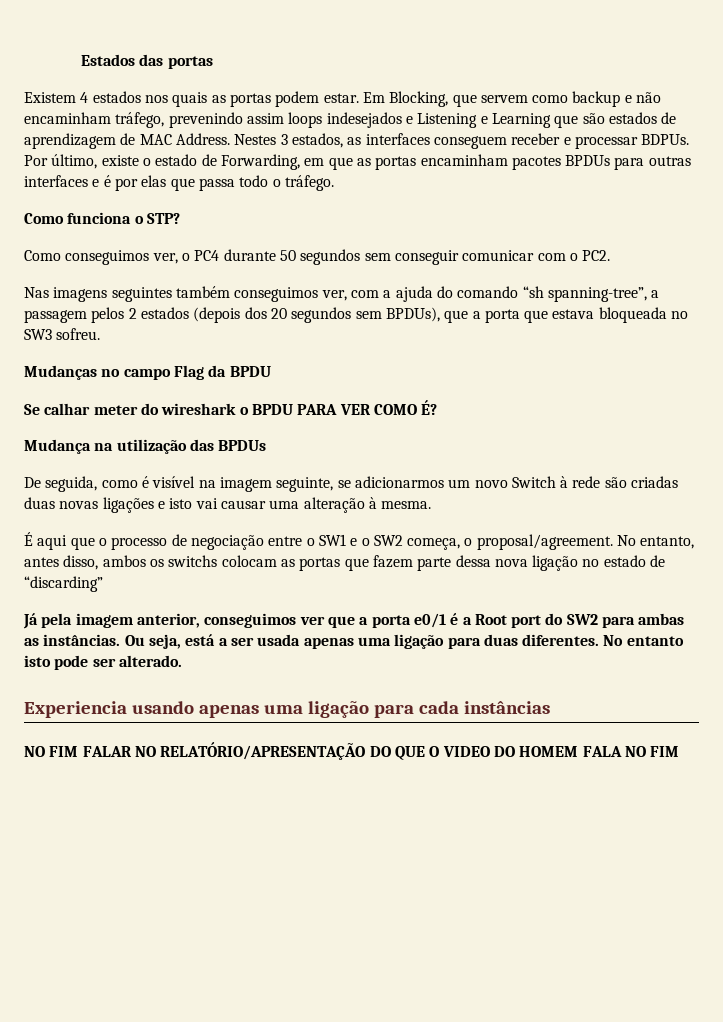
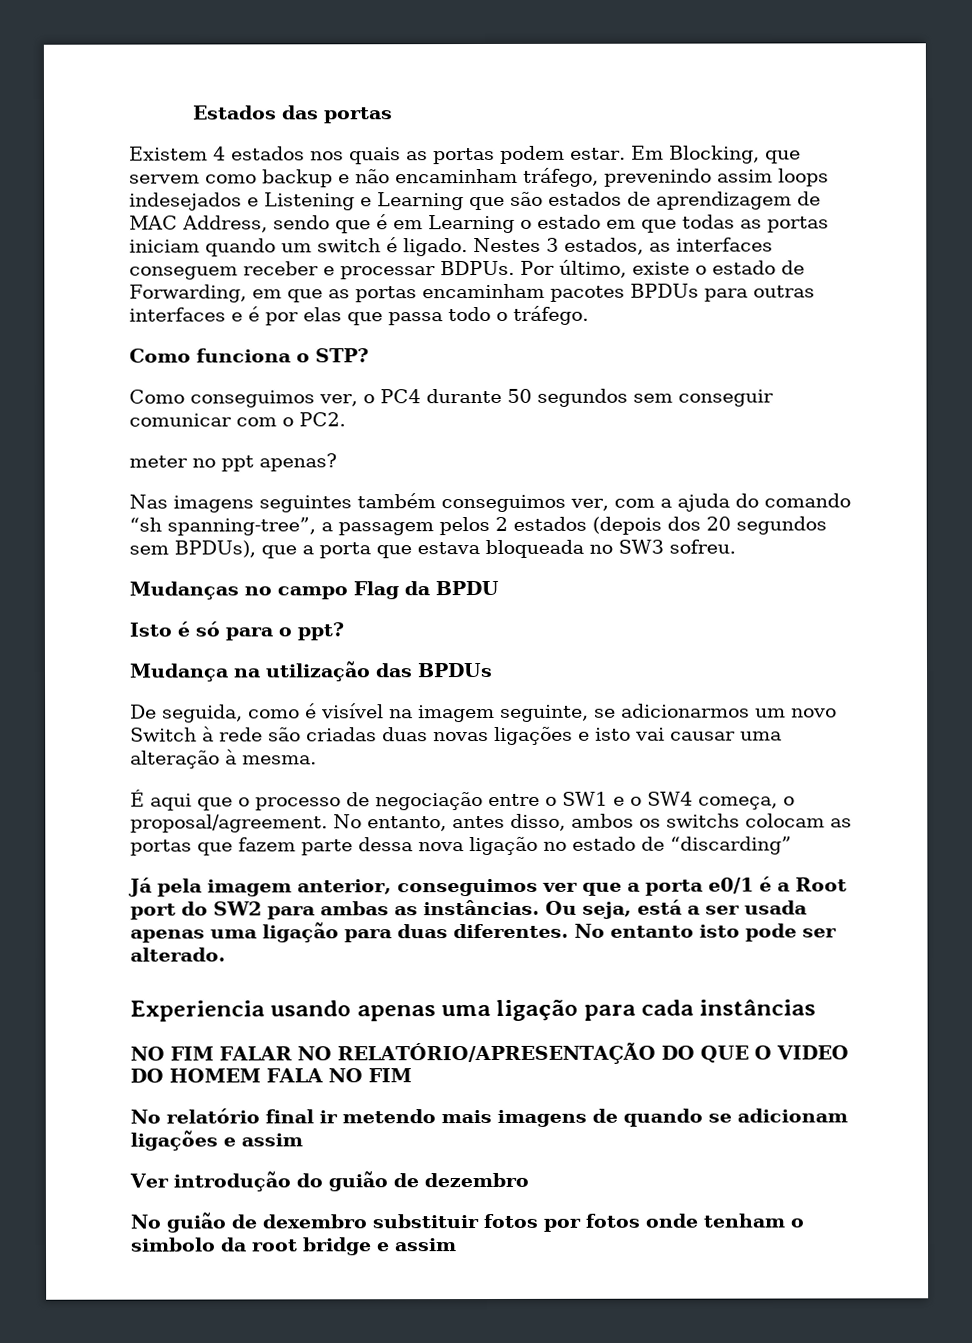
- Em Blocking, que servem como backup e não encaminham tráfego, prevenindo assim loops indesejados e Listening e Learning que são estados de aprendizagem de MAC Address.
+ Em Blocking, que servem como backup e não encaminham tráfego, prevenindo assim loops indesejados e Listening e Learning que são estados de aprendizagem de MAC Address, sendo que é em Learning o estado em que todas as portas iniciam quando um switch é ligado.
+ meter no ppt apenas?
- Se calhar meter do wireshark o BPDU PARA VER COMO É?
+ Isto é só para o ppt?
- É aqui que o processo de negociação entre o SW1 e o SW2 começa, o proposal/agreement.
+ É aqui que o processo de negociação entre o SW1 e o SW4 começa, o proposal/agreement.
+ No relatório final ir metendo mais imagens de quando se adicionam ligações e assim
+ Ver introdução do guião de dezembro
+ No guião de dexembro substituir fotos por fotos onde tenham o simbolo da root bridge e assim

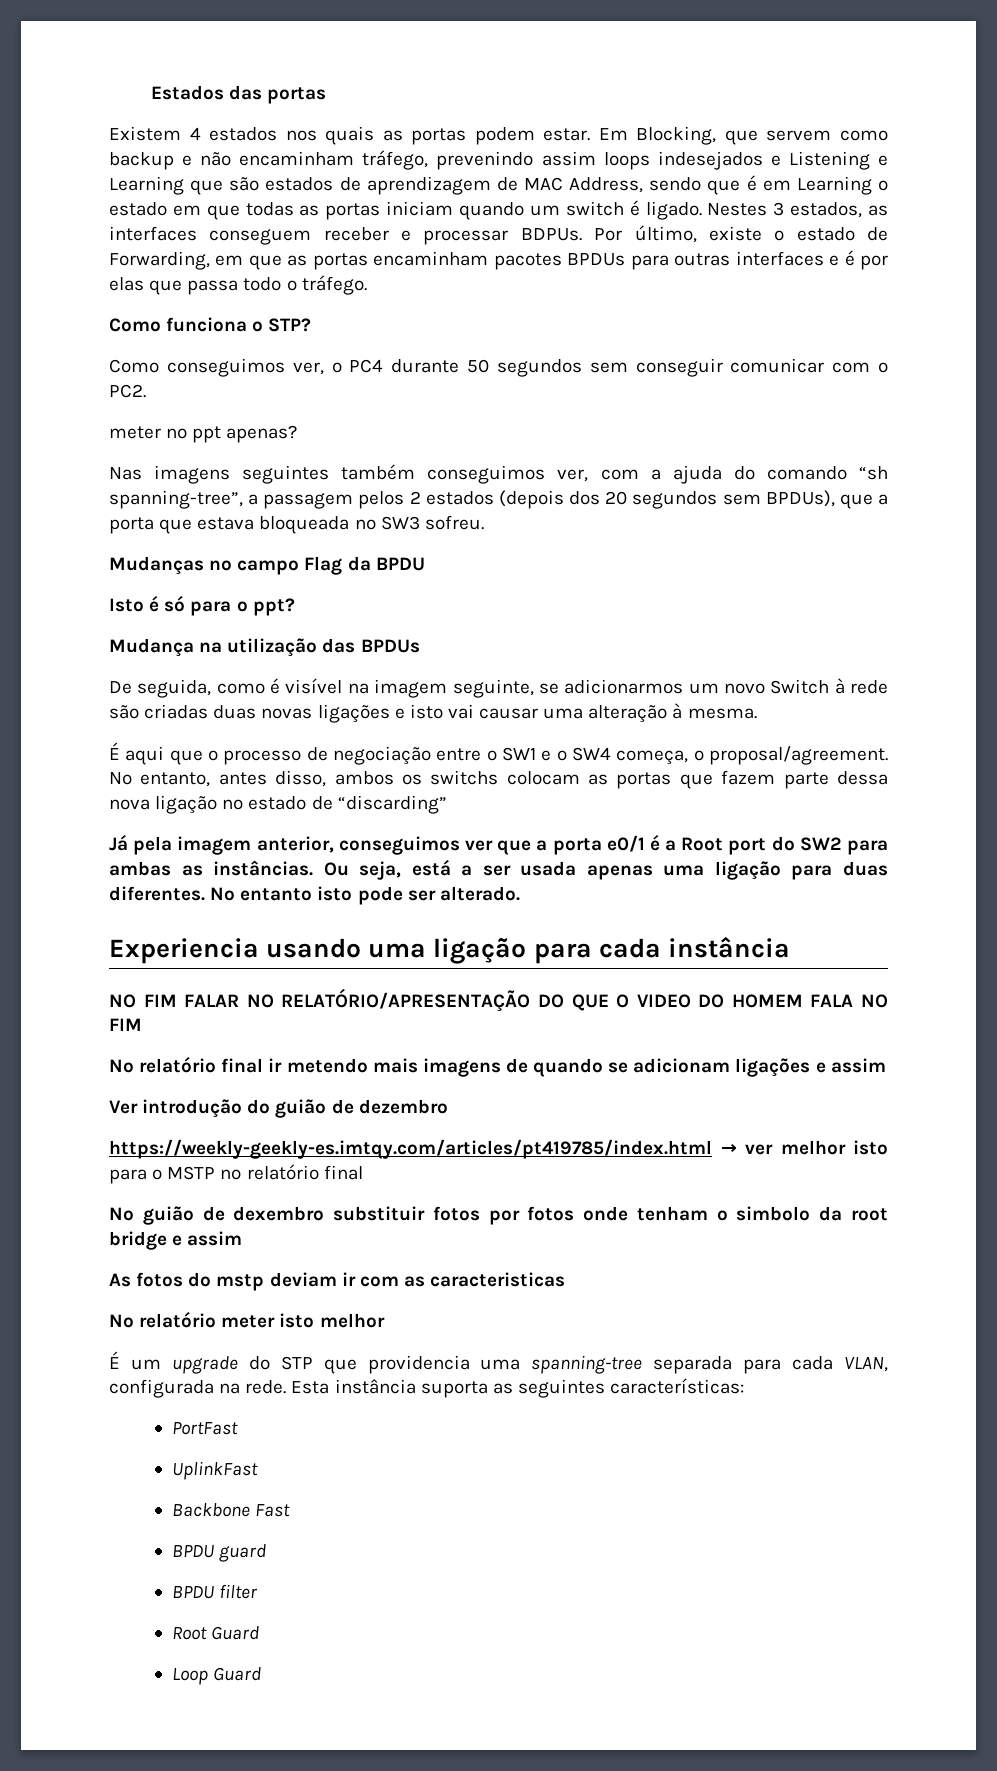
- Experiencia usando apenas uma ligação para cada instâncias
+ Experiencia usando uma ligação para cada instância
+ https://weekly-geekly-es.imtqy.com/articles/pt419785/index.html → ver melhor isto para o MSTP no relatório final
+ As fotos do mstp deviam ir com as caracteristicas
+ No relatório meter isto melhor
+ É um upgrade do STP que providencia uma spanning-tree separada para cada VLAN, configurada na rede. Esta instância suporta as seguintes características:
+ PortFast
+ UplinkFast
+ Backbone Fast
+ BPDU guard
+ BPDU filter
+ Root Guard
+ Loop Guard

